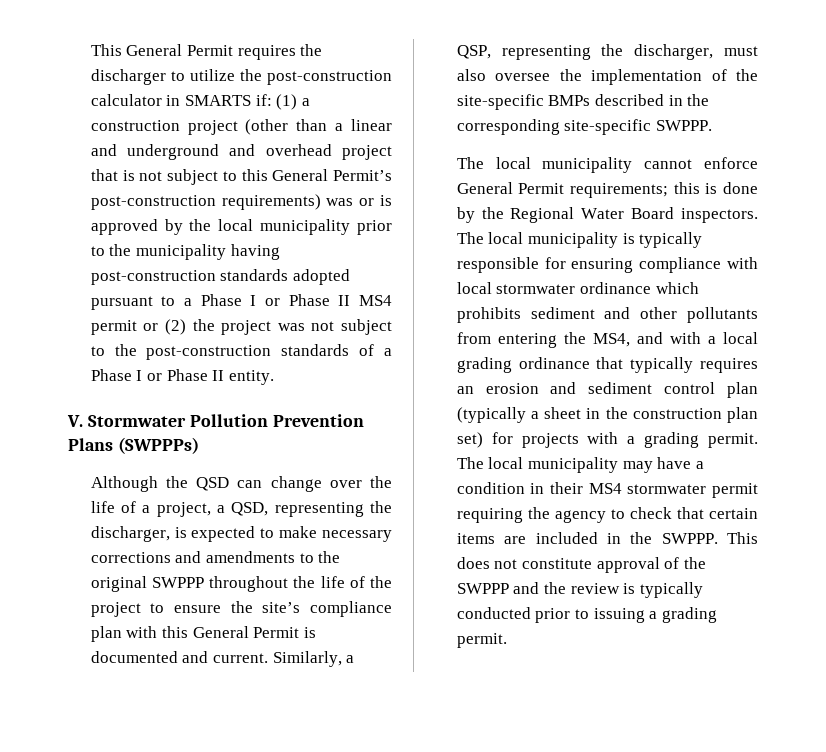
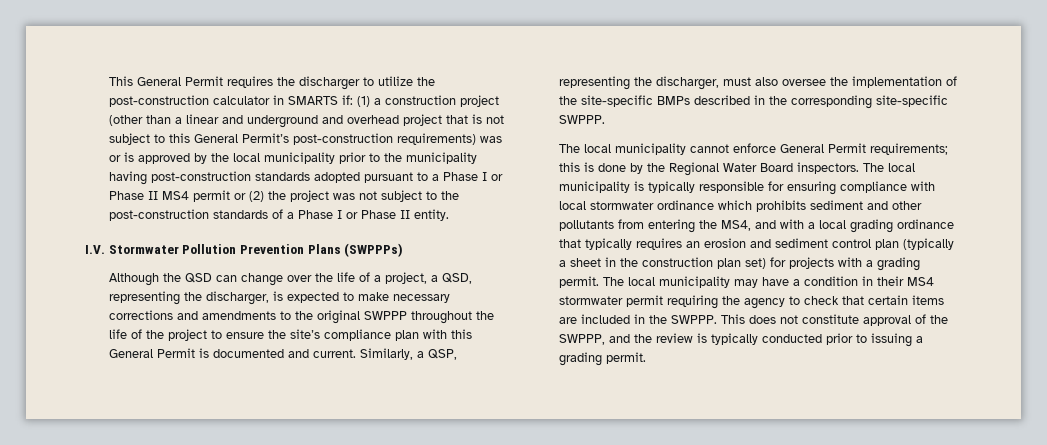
- V. Stormwater Pollution Prevention Plans (SWPPPs)
+ I.V. Stormwater Pollution Prevention Plans (SWPPPs)
- This does not constitute approval of the SWPPP and the review is typically conducted prior to issuing a grading permit.
+ This does not constitute approval of the SWPPP, and the review is typically conducted prior to issuing a grading permit.

